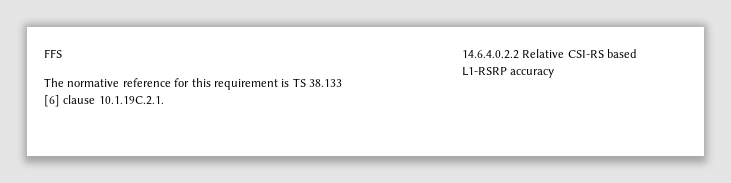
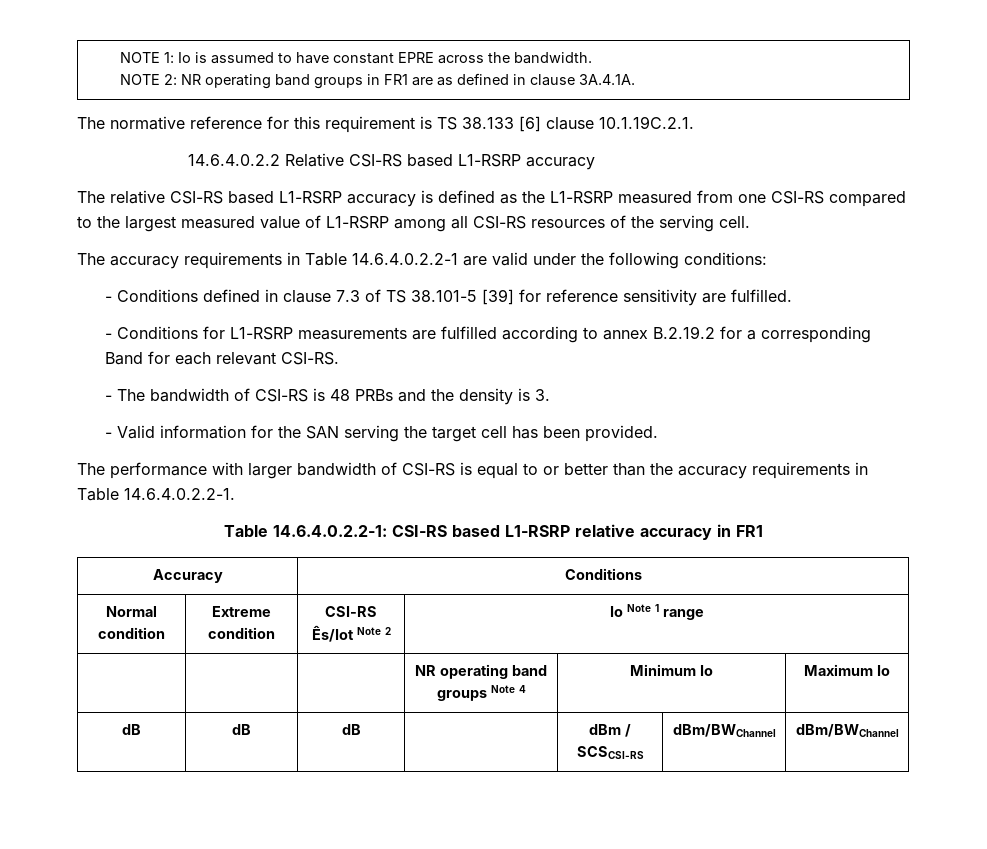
- FFS
+ NOTE 1: Io is assumed to have constant EPRE across the bandwidth.
+ NOTE 2: NR operating band groups in FR1 are as defined in clause 3A.4.1A.
+ The relative CSI-RS based L1-RSRP accuracy is defined as the L1-RSRP measured from one CSI-RS compared to the largest measured value of L1-RSRP among all CSI-RS resources of the serving cell.
+ The accuracy requirements in Table 14.6.4.0.2.2-1 are valid under the following conditions:
+ - Conditions defined in clause 7.3 of TS 38.101-5 [39] for reference sensitivity are fulfilled.
+ - Conditions for L1-RSRP measurements are fulfilled according to annex B.2.19.2 for a corresponding Band for each relevant CSI-RS.
+ - The bandwidth of CSI-RS is 48 PRBs and the density is 3.
+ - Valid information for the SAN serving the target cell has been provided.
+ The performance with larger bandwidth of CSI-RS is equal to or better than the accuracy requirements in Table 14.6.4.0.2.2-1.
+ Table 14.6.4.0.2.2-1: CSI-RS based L1-RSRP relative accuracy in FR1
+ Accuracy | Conditions
+ Normal condition | Extreme condition | CSI-RS Ês/Iot Note 2 | Io Note 1 range
+ | | | NR operating band groups Note 4 | Minimum Io | Maximum Io
+ dB | dB | dB | | dBm / SCSCSI-RS | dBm/BWChannel | dBm/BWChannel

